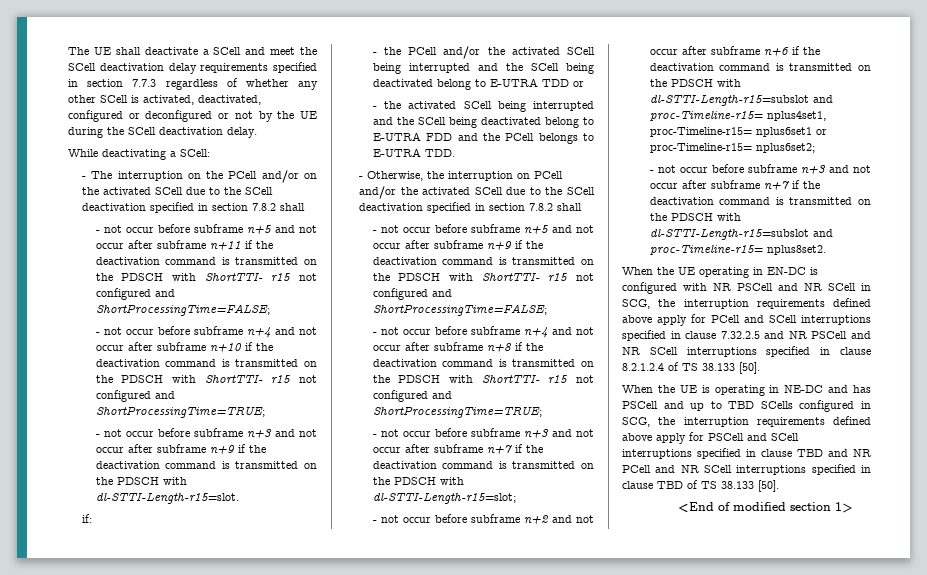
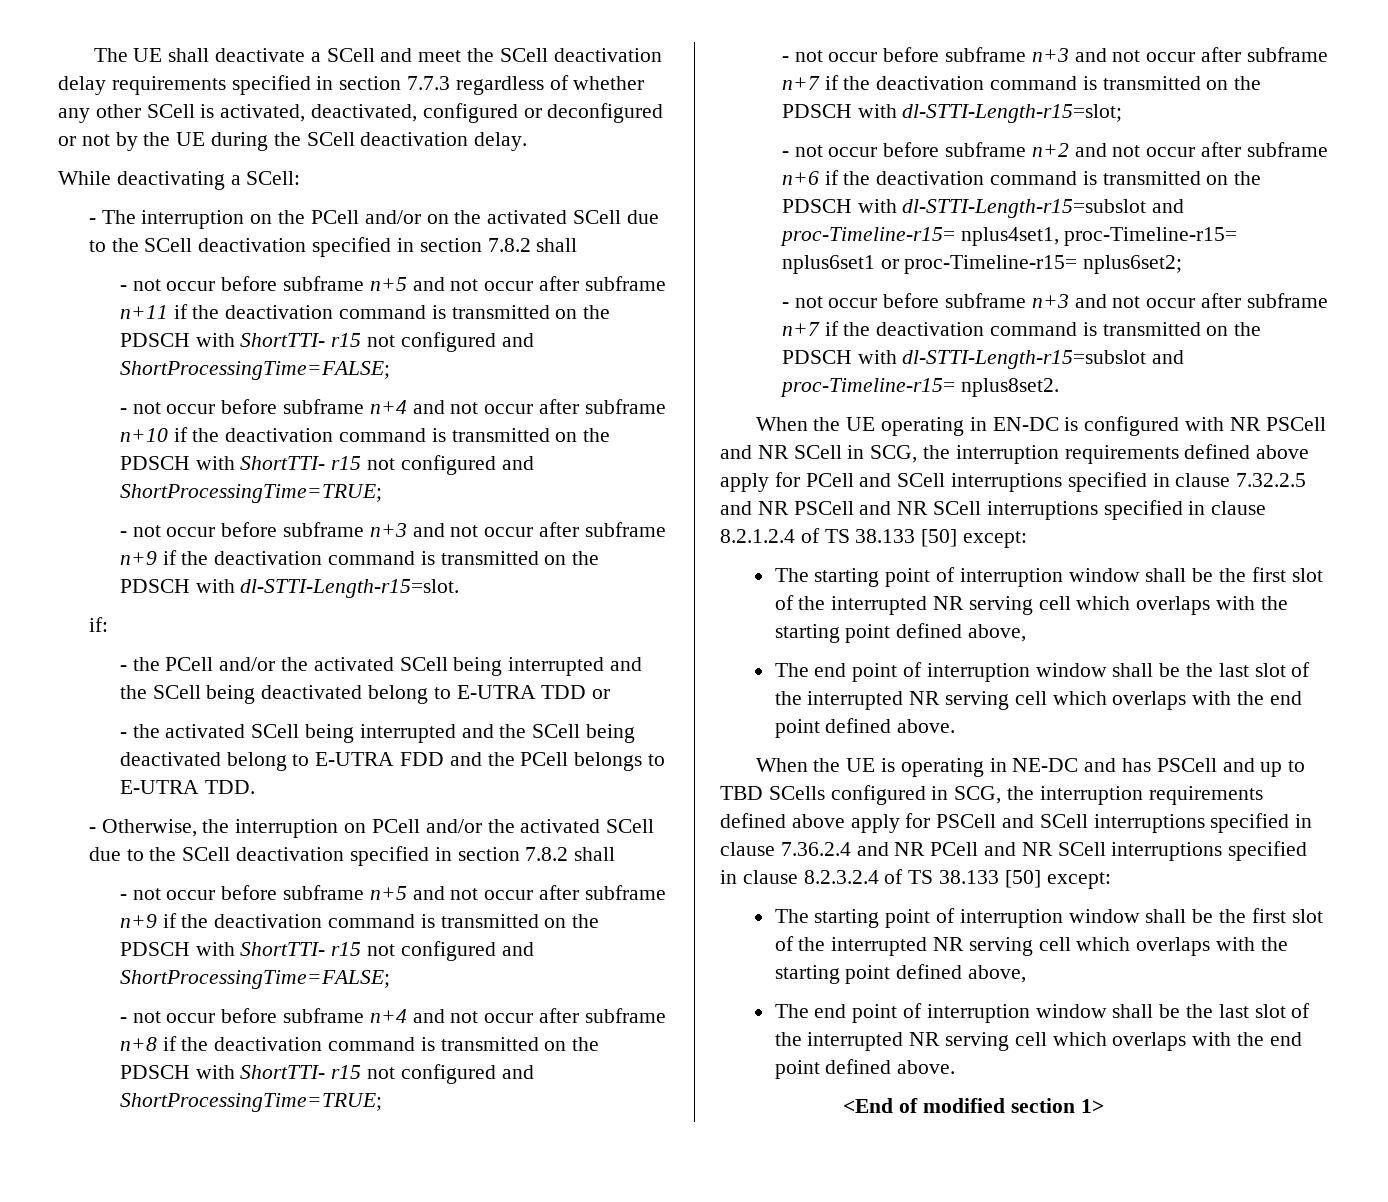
- When the UE operating in EN-DC is configured with NR PSCell and NR SCell in SCG, the interruption requirements defined above apply for PCell and SCell interruptions specified in clause 7.32.2.5 and NR PSCell and NR SCell interruptions specified in clause 8.2.1.2.4 of TS 38.133 [50].
+ When the UE operating in EN-DC is configured with NR PSCell and NR SCell in SCG, the interruption requirements defined above apply for PCell and SCell interruptions specified in clause 7.32.2.5 and NR PSCell and NR SCell interruptions specified in clause 8.2.1.2.4 of TS 38.133 [50] except:
+ The starting point of interruption window shall be the first slot of the interrupted NR serving cell which overlaps with the starting point defined above,
+ The end point of interruption window shall be the last slot of the interrupted NR serving cell which overlaps with the end point defined above.
- When the UE is operating in NE-DC and has PSCell and up to TBD SCells configured in SCG, the interruption requirements defined above apply for PSCell and SCell interruptions specified in clause TBD and NR PCell and NR SCell interruptions specified in clause TBD of TS 38.133 [50].
+ When the UE is operating in NE-DC and has PSCell and up to TBD SCells configured in SCG, the interruption requirements defined above apply for PSCell and SCell interruptions specified in clause 7.36.2.4 and NR PCell and NR SCell interruptions specified in clause 8.2.3.2.4 of TS 38.133 [50] except:
+ The starting point of interruption window shall be the first slot of the interrupted NR serving cell which overlaps with the starting point defined above,
+ The end point of interruption window shall be the last slot of the interrupted NR serving cell which overlaps with the end point defined above.

